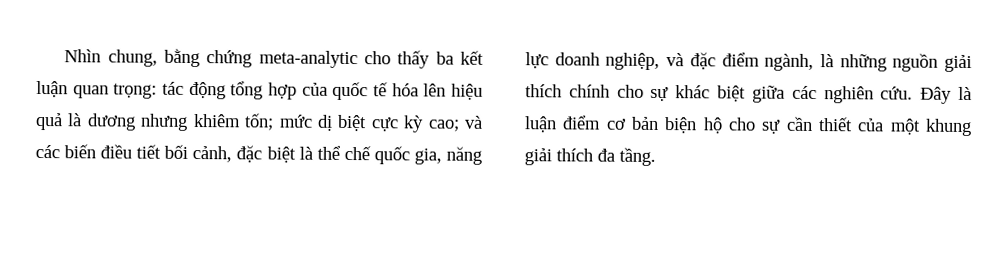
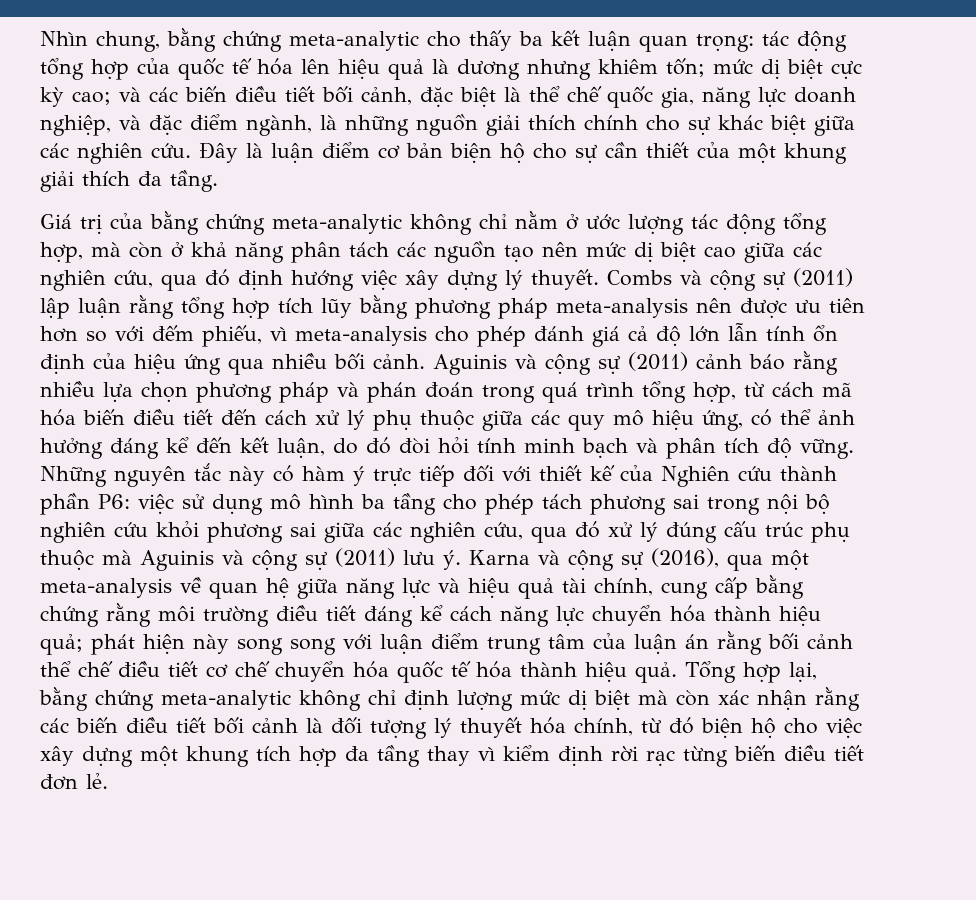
+ Giá trị của bằng chứng meta-analytic không chỉ nằm ở ước lượng tác động tổng hợp, mà còn ở khả năng phân tách các nguồn tạo nên mức dị biệt cao giữa các nghiên cứu, qua đó định hướng việc xây dựng lý thuyết. Combs và cộng sự (2011) lập luận rằng tổng hợp tích lũy bằng phương pháp meta-analysis nên được ưu tiên hơn so với đếm phiếu, vì meta-analysis cho phép đánh giá cả độ lớn lẫn tính ổn định của hiệu ứng qua nhiều bối cảnh. Aguinis và cộng sự (2011) cảnh báo rằng nhiều lựa chọn phương pháp và phán đoán trong quá trình tổng hợp, từ cách mã hóa biến điều tiết đến cách xử lý phụ thuộc giữa các quy mô hiệu ứng, có thể ảnh hưởng đáng kể đến kết luận, do đó đòi hỏi tính minh bạch và phân tích độ vững. Những nguyên tắc này có hàm ý trực tiếp đối với thiết kế của Nghiên cứu thành phần P6: việc sử dụng mô hình ba tầng cho phép tách phương sai trong nội bộ nghiên cứu khỏi phương sai giữa các nghiên cứu, qua đó xử lý đúng cấu trúc phụ thuộc mà Aguinis và cộng sự (2011) lưu ý. Karna và cộng sự (2016), qua một meta-analysis về quan hệ giữa năng lực và hiệu quả tài chính, cung cấp bằng chứng rằng môi trường điều tiết đáng kể cách năng lực chuyển hóa thành hiệu quả; phát hiện này song song với luận điểm trung tâm của luận án rằng bối cảnh thể chế điều tiết cơ chế chuyển hóa quốc tế hóa thành hiệu quả. Tổng hợp lại, bằng chứng meta-analytic không chỉ định lượng mức dị biệt mà còn xác nhận rằng các biến điều tiết bối cảnh là đối tượng lý thuyết hóa chính, từ đó biện hộ cho việc xây dựng một khung tích hợp đa tầng thay vì kiểm định rời rạc từng biến điều tiết đơn lẻ.

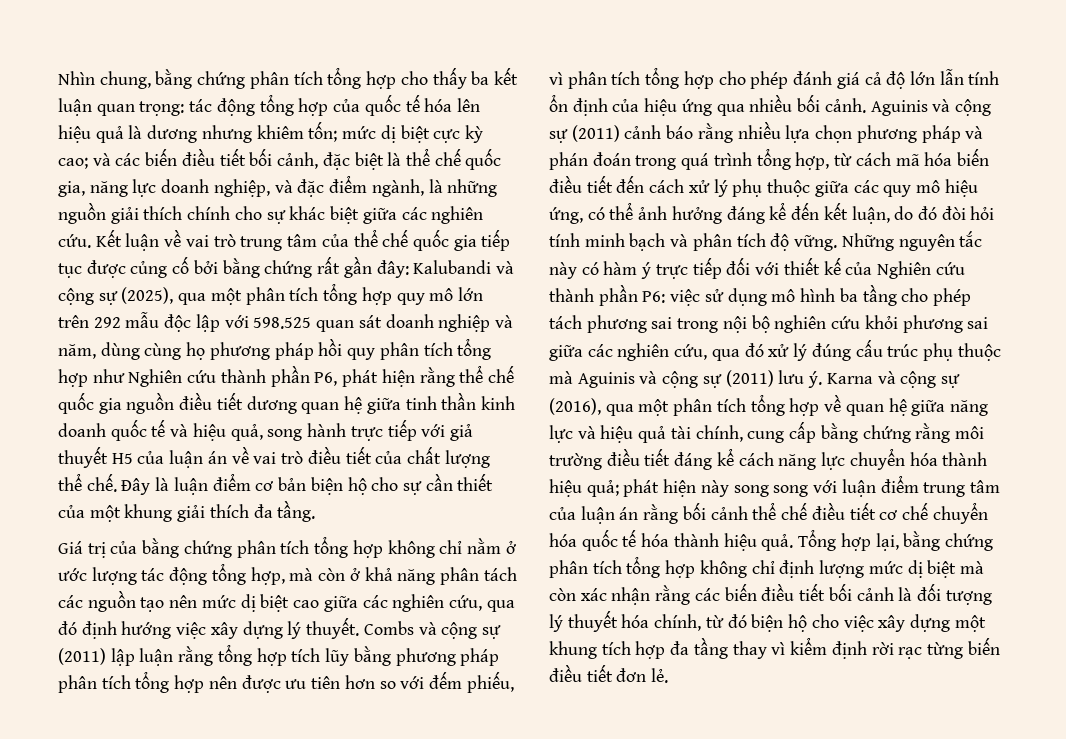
- Nhìn chung, bằng chứng meta-analytic cho thấy ba kết luận quan trọng:
+ Nhìn chung, bằng chứng phân tích tổng hợp cho thấy ba kết luận quan trọng:
+ Kết luận về vai trò trung tâm của thể chế quốc gia tiếp tục được củng cố bởi bằng chứng rất gần đây: Kalubandi và cộng sự (2025), qua một phân tích tổng hợp quy mô lớn trên 292 mẫu độc lập với 598.525 quan sát doanh nghiệp và năm, dùng cùng họ phương pháp hồi quy phân tích tổng hợp như Nghiên cứu thành phần P6, phát hiện rằng thể chế quốc gia nguồn điều tiết dương quan hệ giữa tinh thần kinh doanh quốc tế và hiệu quả, song hành trực tiếp với giả thuyết H5 của luận án về vai trò điều tiết của chất lượng thể chế.
- Giá trị của bằng chứng meta-analytic không chỉ nằm ở ước lượng tác động tổng hợp, mà còn ở khả năng phân tách các nguồn tạo nên mức dị biệt cao giữa các nghiên cứu, qua đó định hướng việc xây dựng lý thuyết.
+ Giá trị của bằng chứng phân tích tổng hợp không chỉ nằm ở ước lượng tác động tổng hợp, mà còn ở khả năng phân tách các nguồn tạo nên mức dị biệt cao giữa các nghiên cứu, qua đó định hướng việc xây dựng lý thuyết.
- Combs và cộng sự (2011) lập luận rằng tổng hợp tích lũy bằng phương pháp meta-analysis nên được ưu tiên hơn so với đếm phiếu, vì meta-analysis cho phép đánh giá cả độ lớn lẫn tính ổn định của hiệu ứng qua nhiều bối cảnh.
+ Combs và cộng sự (2011) lập luận rằng tổng hợp tích lũy bằng phương pháp phân tích tổng hợp nên được ưu tiên hơn so với đếm phiếu, vì phân tích tổng hợp cho phép đánh giá cả độ lớn lẫn tính ổn định của hiệu ứng qua nhiều bối cảnh.
- Karna và cộng sự (2016), qua một meta-analysis về quan hệ giữa năng lực và hiệu quả tài chính, cung cấp bằng chứng rằng môi trường điều tiết đáng kể cách năng lực chuyển hóa thành hiệu quả;
+ Karna và cộng sự (2016), qua một phân tích tổng hợp về quan hệ giữa năng lực và hiệu quả tài chính, cung cấp bằng chứng rằng môi trường điều tiết đáng kể cách năng lực chuyển hóa thành hiệu quả;
- Tổng hợp lại, bằng chứng meta-analytic không chỉ định lượng mức dị biệt mà còn xác nhận rằng các biến điều tiết bối cảnh là đối tượng lý thuyết hóa chính, từ đó biện hộ cho việc xây dựng một khung tích hợp đa tầng thay vì kiểm định rời rạc từng biến điều tiết đơn lẻ.
+ Tổng hợp lại, bằng chứng phân tích tổng hợp không chỉ định lượng mức dị biệt mà còn xác nhận rằng các biến điều tiết bối cảnh là đối tượng lý thuyết hóa chính, từ đó biện hộ cho việc xây dựng một khung tích hợp đa tầng thay vì kiểm định rời rạc từng biến điều tiết đơn lẻ.

